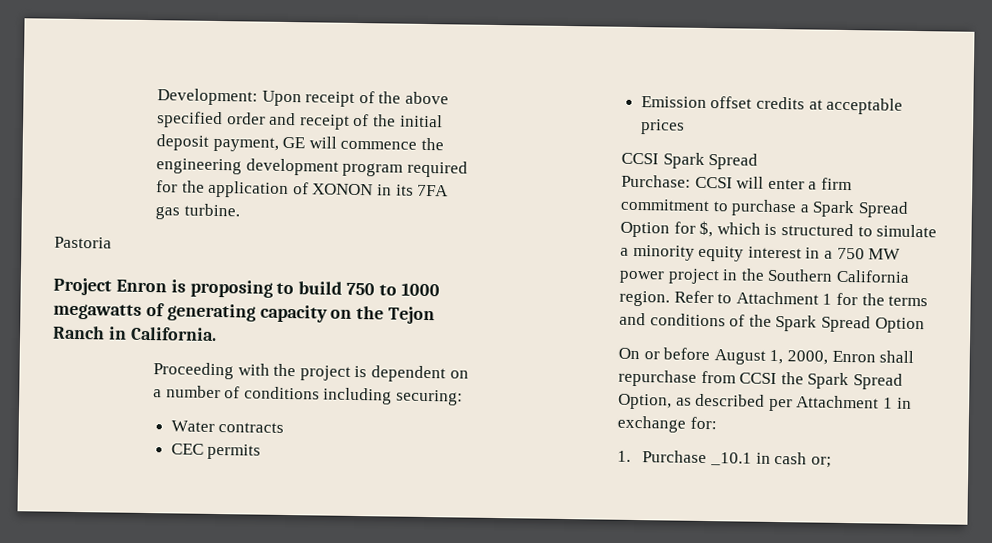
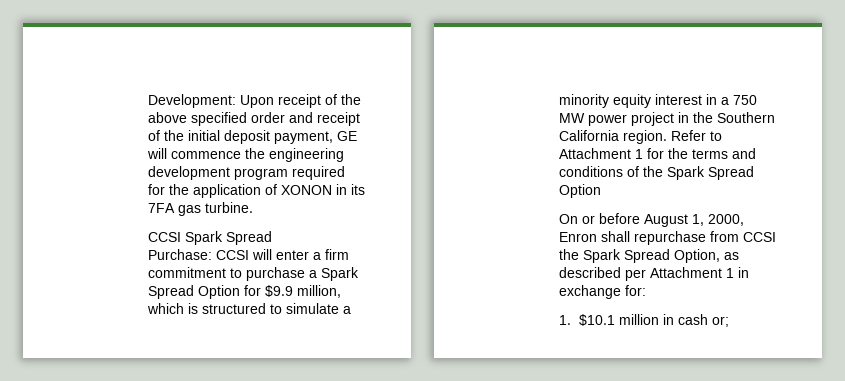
- Pastoria
- Project Enron is proposing to build 750 to 1000 megawatts of generating capacity on the Tejon Ranch in California.
- Proceeding with the project is dependent on a number of conditions including securing:
- Water contracts
- CEC permits
- Emission offset credits at acceptable prices
- Purchase: CCSI will enter a firm commitment to purchase a Spark Spread Option for $, which is structured to simulate a minority equity interest in a 750 MW power project in the Southern California region.
+ Purchase: CCSI will enter a firm commitment to purchase a Spark Spread Option for $9.9 million, which is structured to simulate a minority equity interest in a 750 MW power project in the Southern California region.
- 1. Purchase _10.1 in cash or;
+ 1. $10.1 million in cash or;

